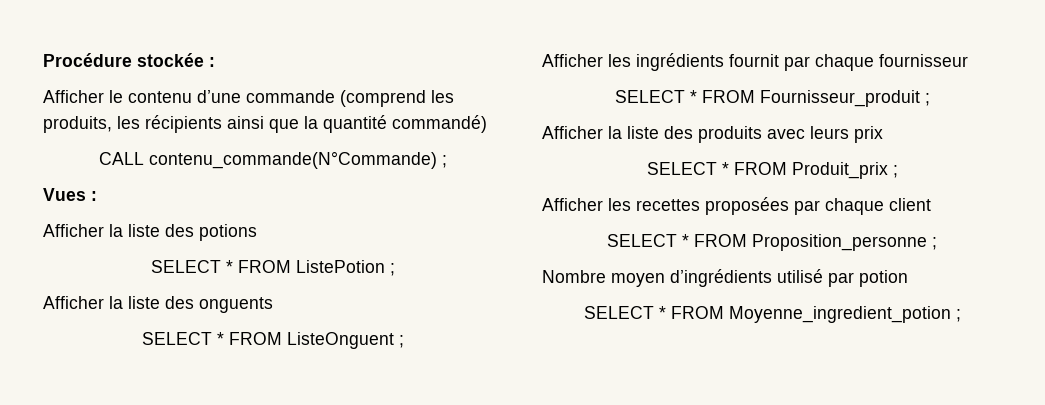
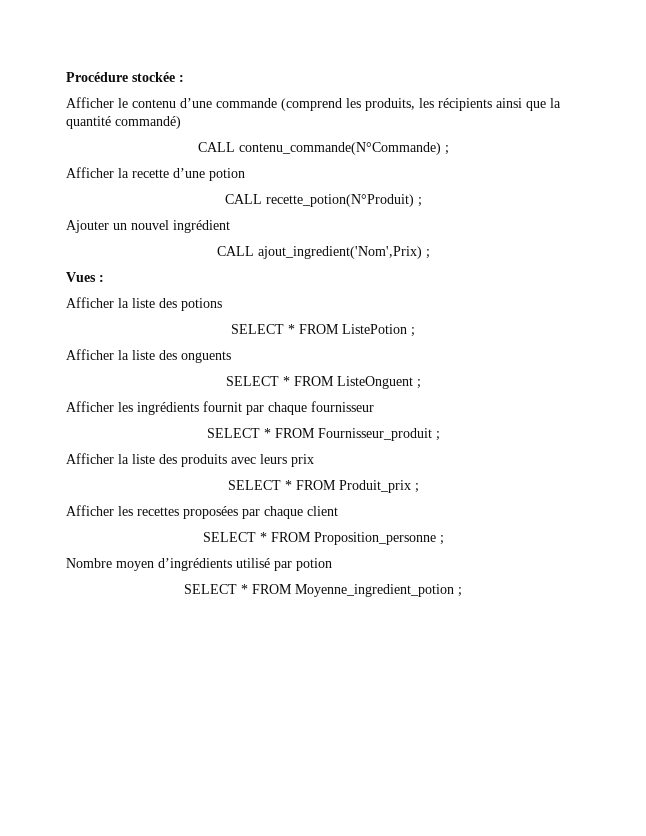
+ Afficher la recette d’une potion
+ CALL recette_potion(N°Produit) ;
+ Ajouter un nouvel ingrédient
+ CALL ajout_ingredient('Nom',Prix) ;

